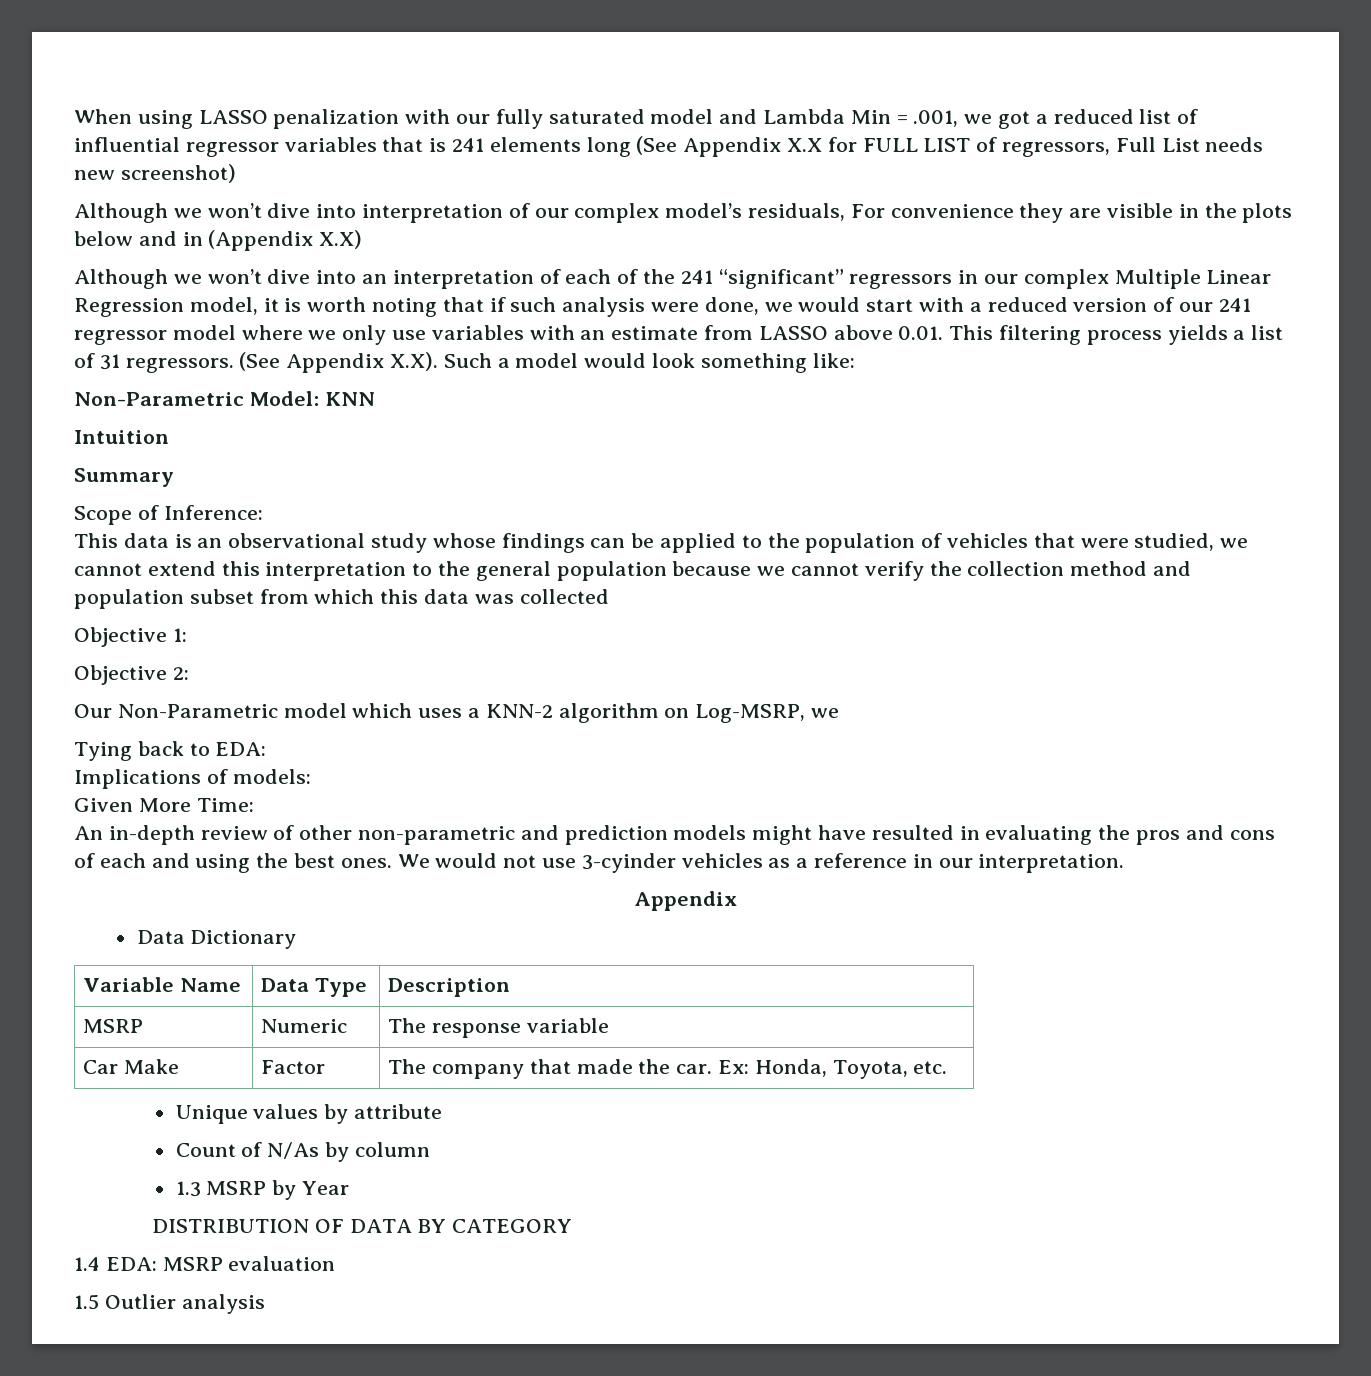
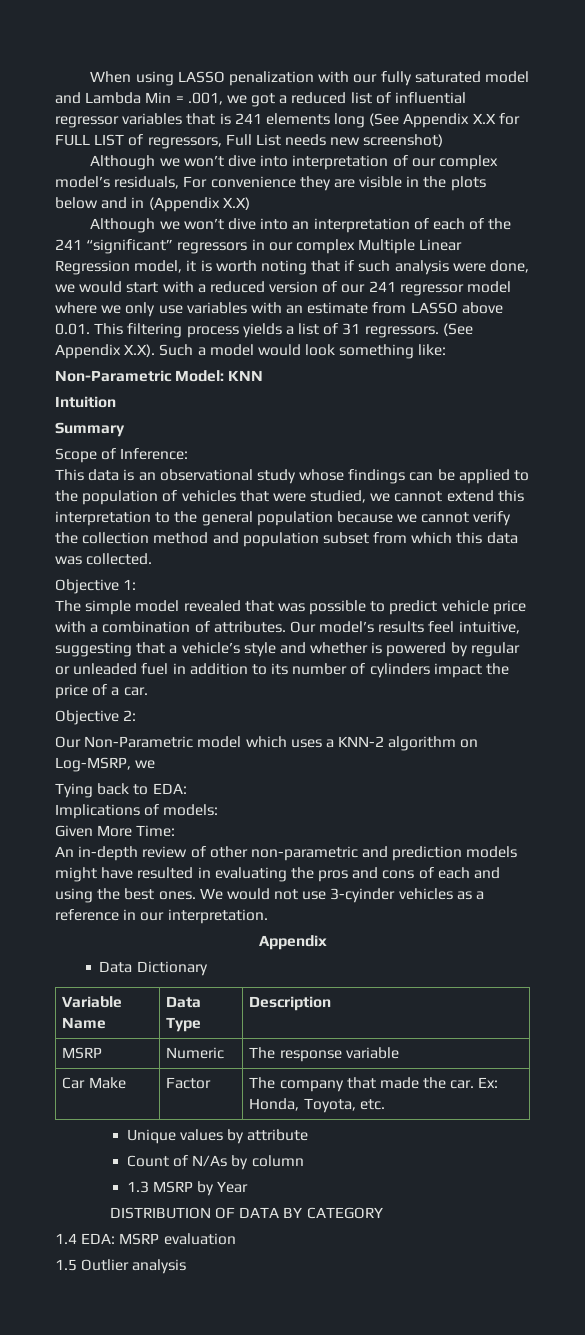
- This data is an observational study whose findings can be applied to the population of vehicles that were studied, we cannot extend this interpretation to the general population because we cannot verify the collection method and population subset from which this data was collected
+ This data is an observational study whose findings can be applied to the population of vehicles that were studied, we cannot extend this interpretation to the general population because we cannot verify the collection method and population subset from which this data was collected.
+ The simple model revealed that was possible to predict vehicle price with a combination of attributes. Our model’s results feel intuitive, suggesting that a vehicle’s style and whether is powered by regular or unleaded fuel in addition to its number of cylinders impact the price of a car.

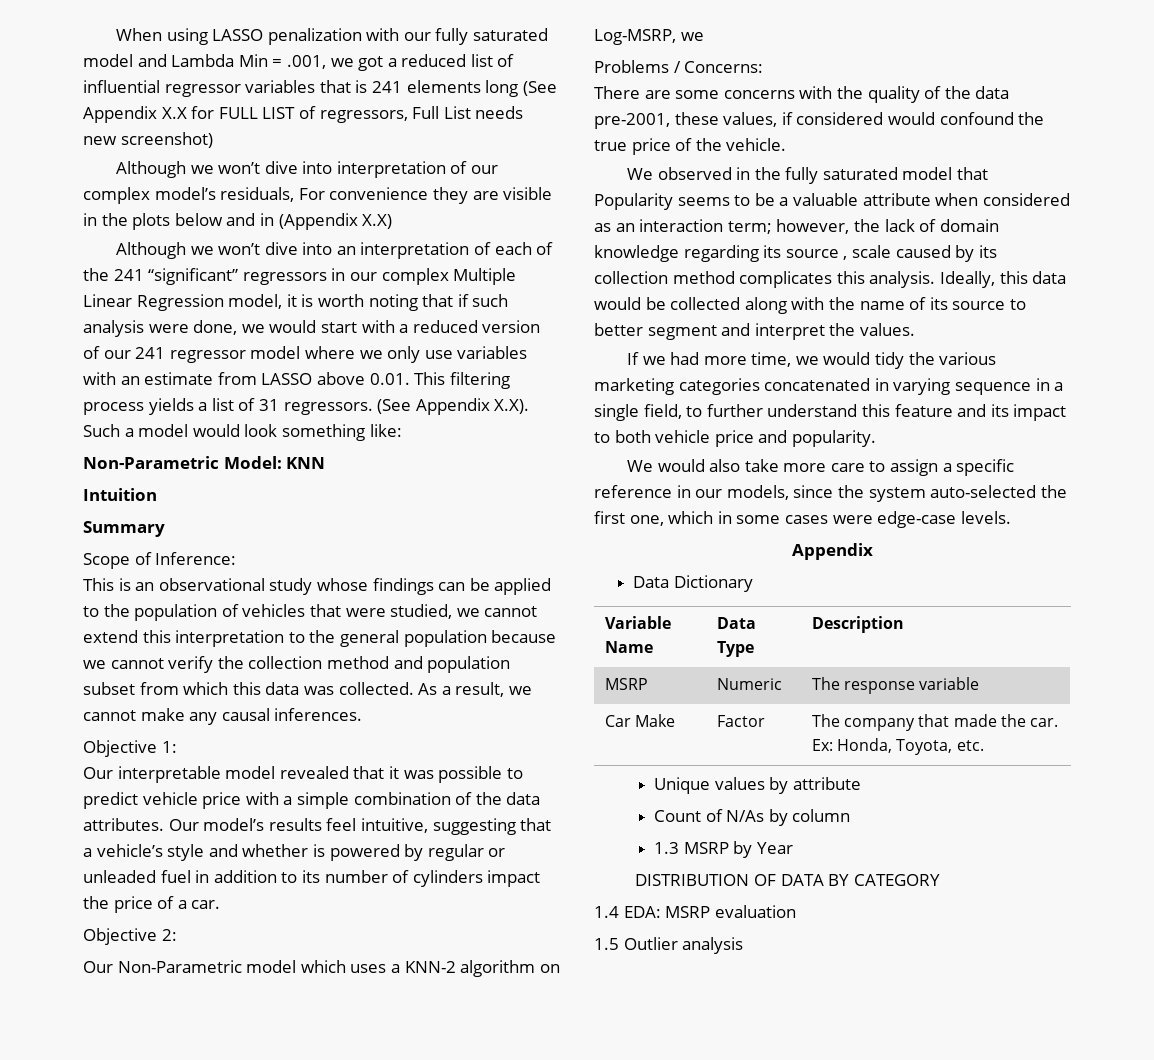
- This data is an observational study whose findings can be applied to the population of vehicles that were studied, we cannot extend this interpretation to the general population because we cannot verify the collection method and population subset from which this data was collected.
+ This is an observational study whose findings can be applied to the population of vehicles that were studied, we cannot extend this interpretation to the general population because we cannot verify the collection method and population subset from which this data was collected. As a result, we cannot make any causal inferences.
- The simple model revealed that was possible to predict vehicle price with a combination of attributes.
+ Our interpretable model revealed that it was possible to predict vehicle price with a simple combination of the data attributes.
- Tying back to EDA:
- Implications of models:
- Given More Time:
- An in-depth review of other non-parametric and prediction models might have resulted in evaluating the pros and cons of each and using the best ones. We would not use 3-cyinder vehicles as a reference in our interpretation.
+ Problems / Concerns:
+ There are some concerns with the quality of the data pre-2001, these values, if considered would confound the true price of the vehicle.
+ We observed in the fully saturated model that Popularity seems to be a valuable attribute when considered as an interaction term; however, the lack of domain knowledge regarding its source , scale caused by its collection method complicates this analysis. Ideally, this data would be collected along with the name of its source to better segment and interpret the values.
+ If we had more time, we would tidy the various marketing categories concatenated in varying sequence in a single field, to further understand this feature and its impact to both vehicle price and popularity.
+ We would also take more care to assign a specific reference in our models, since the system auto-selected the first one, which in some cases were edge-case levels.

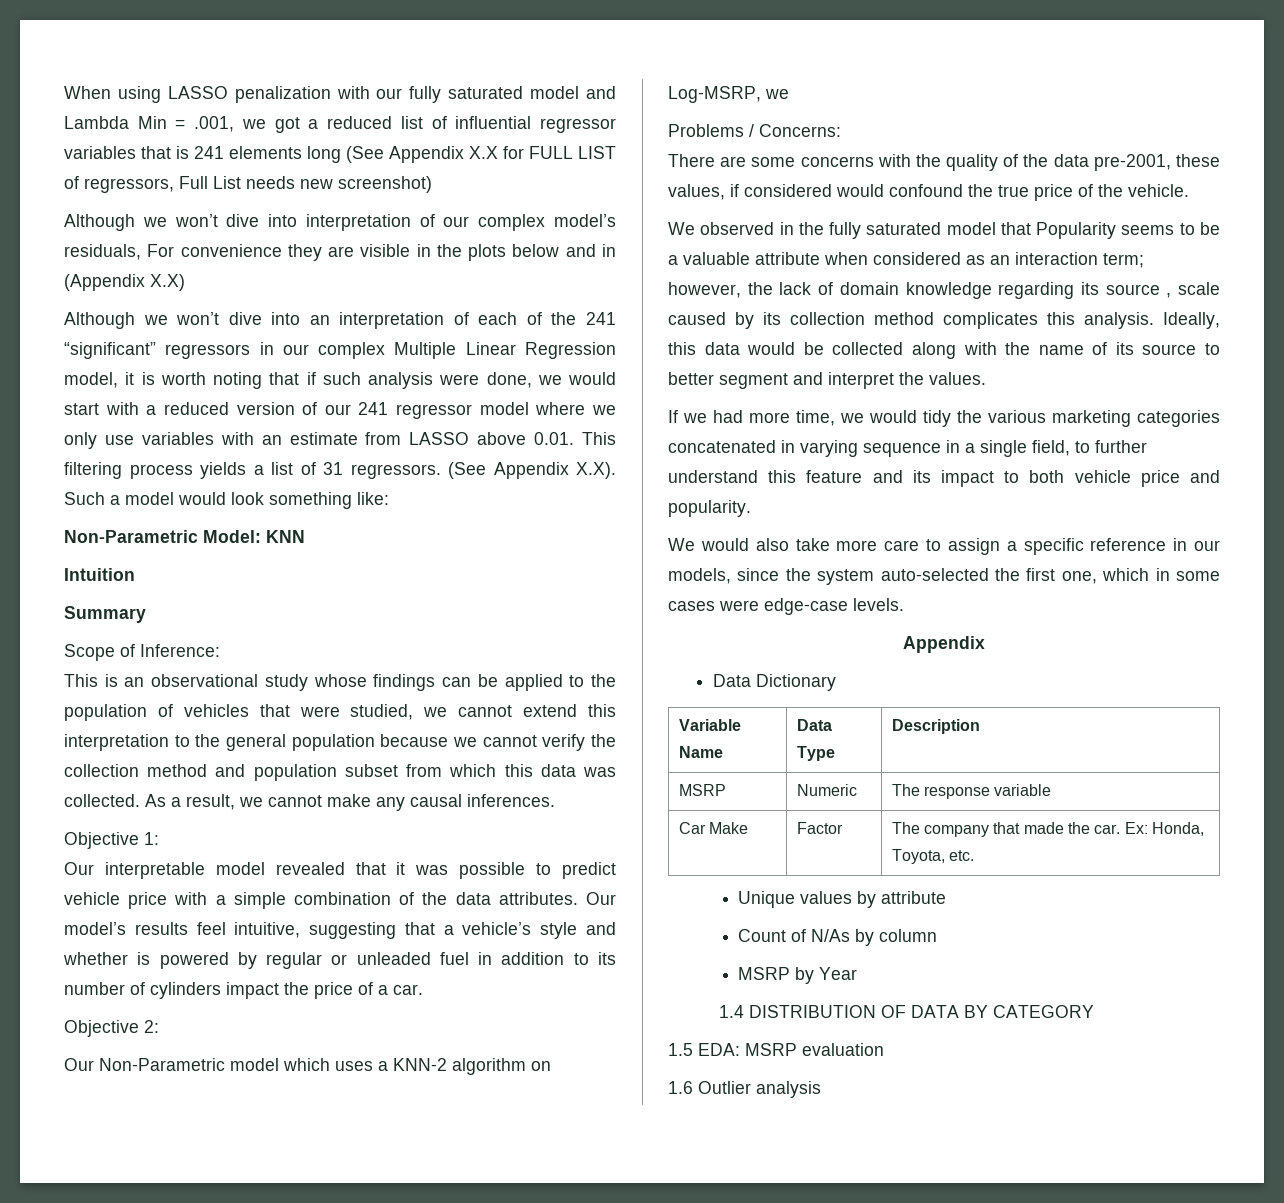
- 1.3 MSRP by Year
+ MSRP by Year
- DISTRIBUTION OF DATA BY CATEGORY
+ 1.4 DISTRIBUTION OF DATA BY CATEGORY
- 1.4 EDA: MSRP evaluation
+ 1.5 EDA: MSRP evaluation
- 1.5 Outlier analysis
+ 1.6 Outlier analysis

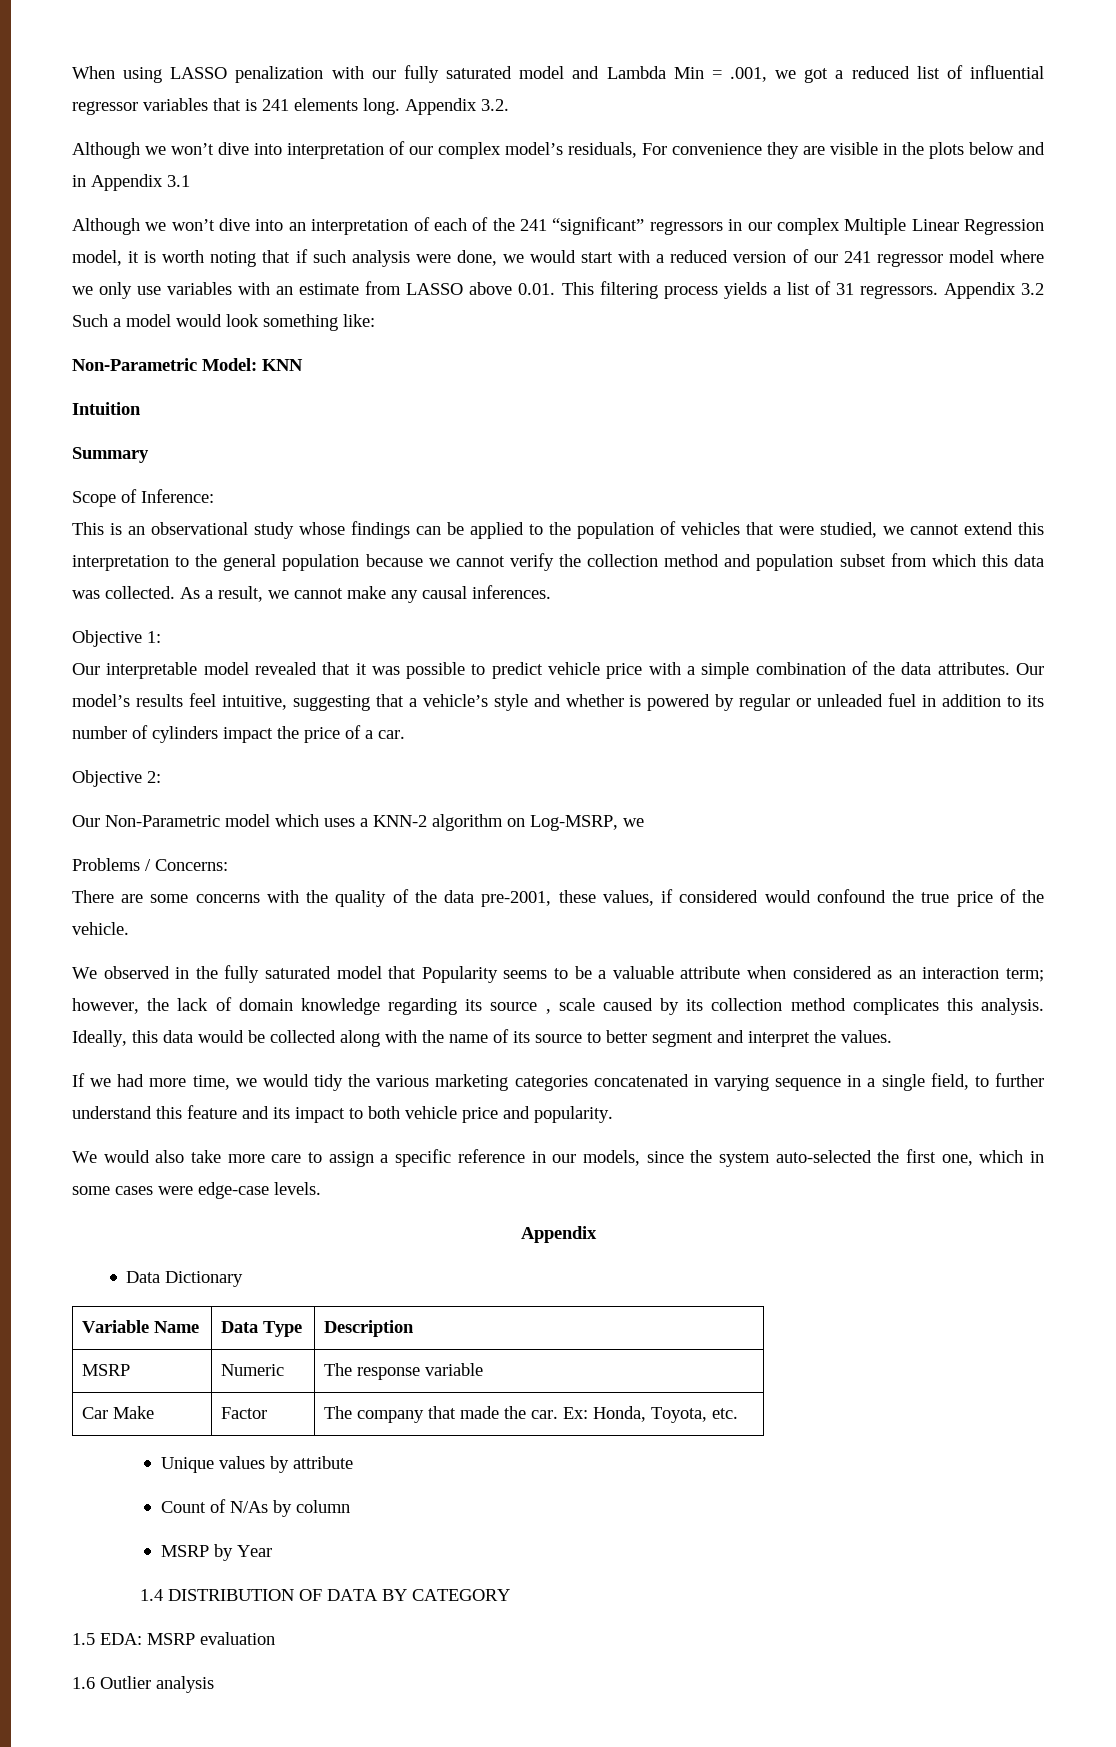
- When using LASSO penalization with our fully saturated model and Lambda Min = .001, we got a reduced list of influential regressor variables that is 241 elements long (See Appendix X.X for FULL LIST of regressors, Full List needs new screenshot)
+ When using LASSO penalization with our fully saturated model and Lambda Min = .001, we got a reduced list of influential regressor variables that is 241 elements long. Appendix 3.2.
- Although we won’t dive into interpretation of our complex model’s residuals, For convenience they are visible in the plots below and in (Appendix X.X)
+ Although we won’t dive into interpretation of our complex model’s residuals, For convenience they are visible in the plots below and in Appendix 3.1
- (See Appendix X.X). Such a model would look something like:
+ Appendix 3.2 Such a model would look something like:

